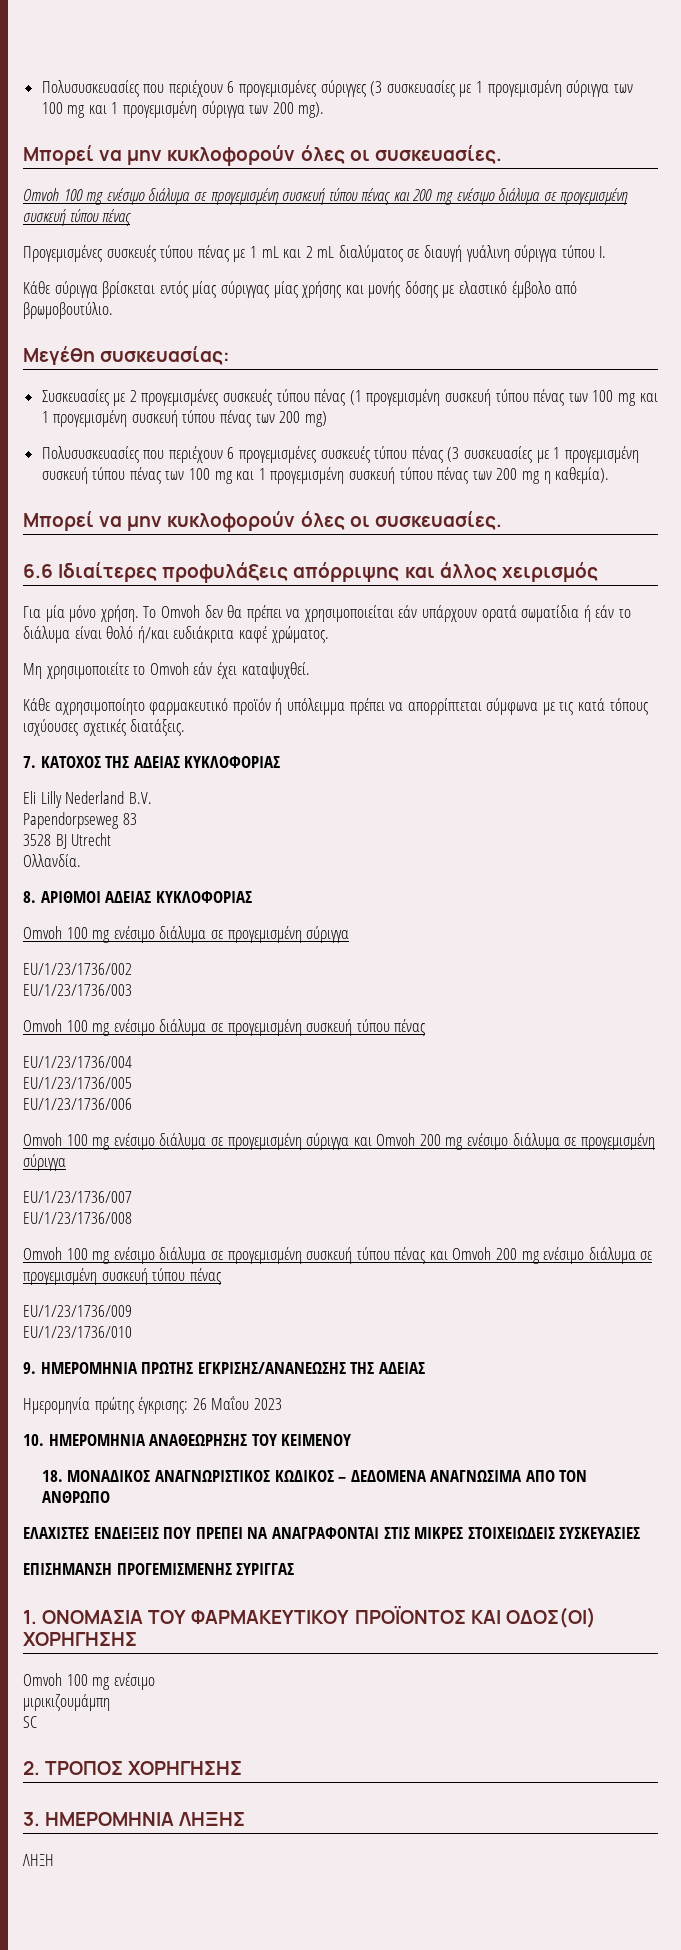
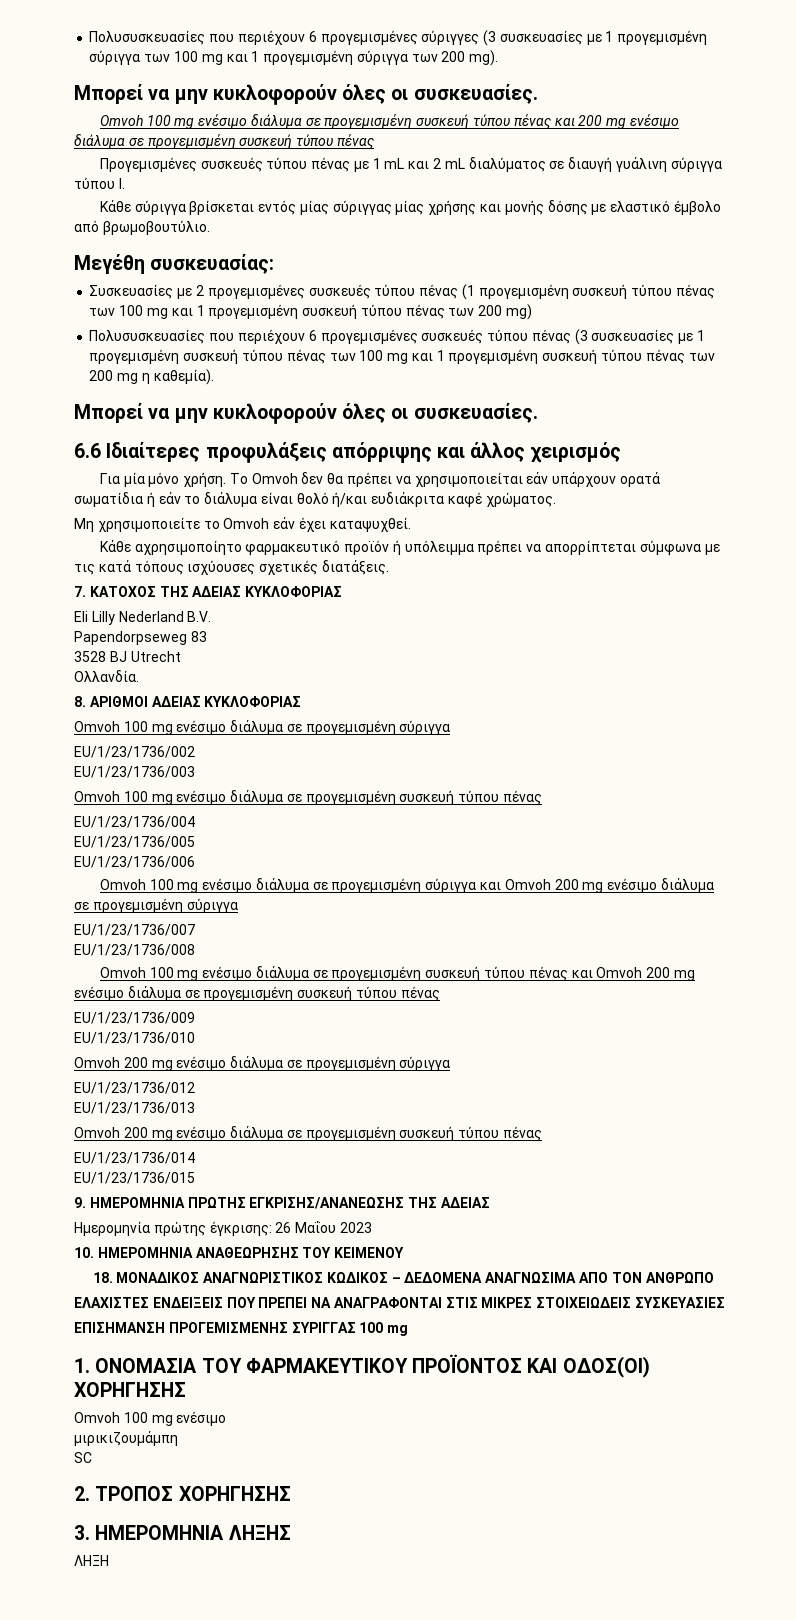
  EU/1/23/1736/010
+ Omvoh 200 mg ενέσιμο διάλυμα σε προγεμισμένη σύριγγα
+ EU/1/23/1736/012
+ EU/1/23/1736/013
+ Omvoh 200 mg ενέσιμο διάλυμα σε προγεμισμένη συσκευή τύπου πένας
+ EU/1/23/1736/014
+ EU/1/23/1736/015
- ΕΠΙΣΗΜΑΝΣΗ ΠΡΟΓΕΜΙΣΜΕΝΗΣ ΣΥΡΙΓΓΑΣ
+ ΕΠΙΣΗΜΑΝΣΗ ΠΡΟΓΕΜΙΣΜΕΝΗΣ ΣΥΡΙΓΓΑΣ 100 mg

